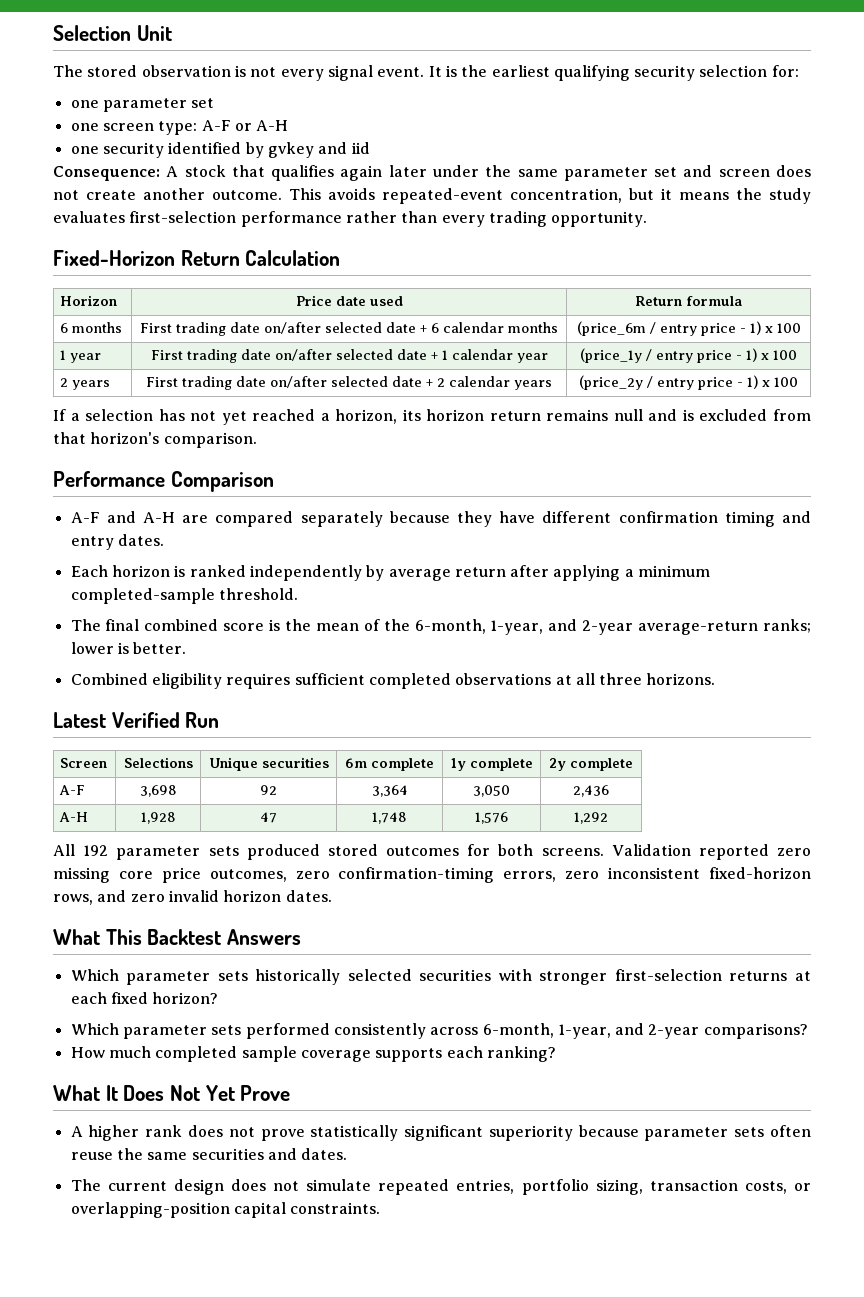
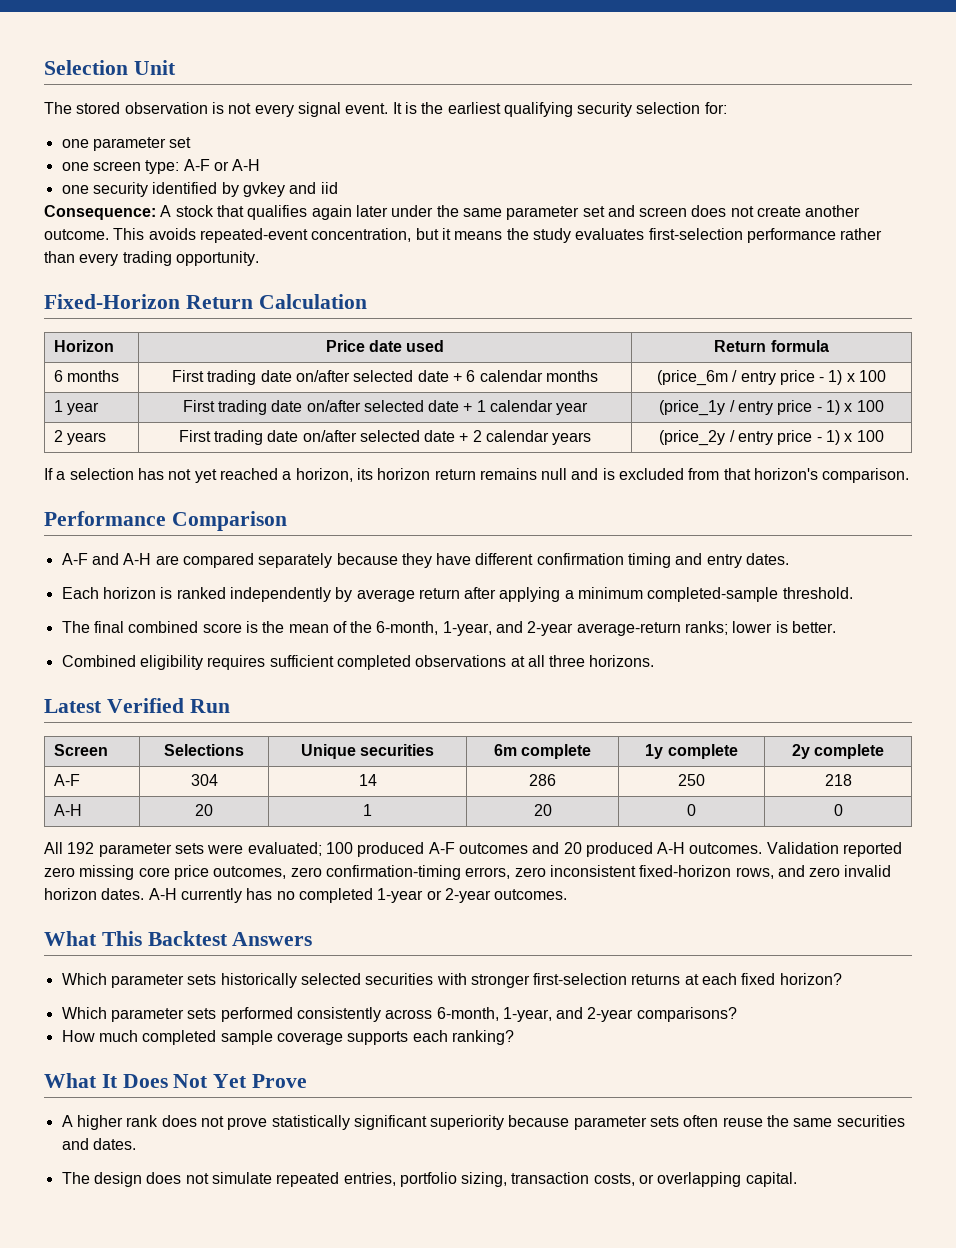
- A-F | 3,698 | 92 | 3,364 | 3,050 | 2,436
- A-H | 1,928 | 47 | 1,748 | 1,576 | 1,292
- All 192 parameter sets produced stored outcomes for both screens.
+ A-F | 304 | 14 | 286 | 250 | 218
+ A-H | 20 | 1 | 20 | 0 | 0
+ All 192 parameter sets were evaluated; 100 produced A-F outcomes and 20 produced A-H outcomes.
+ A-H currently has no completed 1-year or 2-year outcomes.
- The current design does not simulate repeated entries, portfolio sizing, transaction costs, or overlapping-position capital constraints.
+ The design does not simulate repeated entries, portfolio sizing, transaction costs, or overlapping capital.

